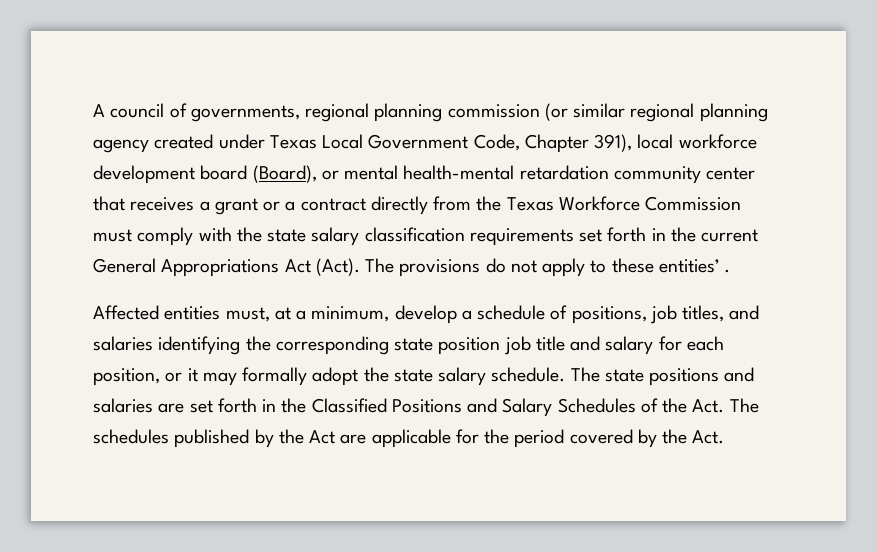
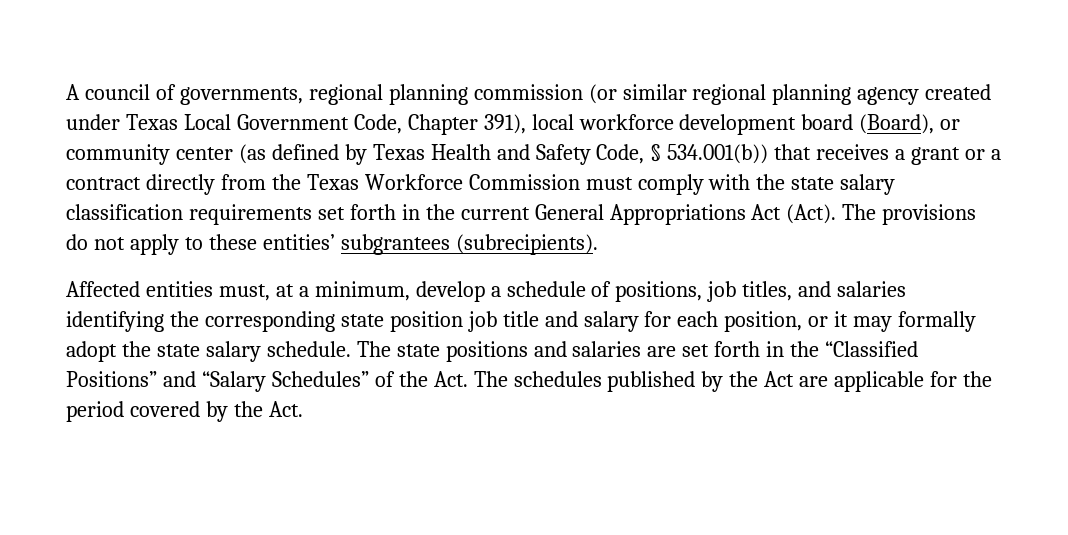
- A council of governments, regional planning commission (or similar regional planning agency created under Texas Local Government Code, Chapter 391), local workforce development board (Board), or mental health-mental retardation community center that receives a grant or a contract directly from the Texas Workforce Commission must comply with the state salary classification requirements set forth in the current General Appropriations Act (Act).
+ A council of governments, regional planning commission (or similar regional planning agency created under Texas Local Government Code, Chapter 391), local workforce development board (Board), or community center (as defined by Texas Health and Safety Code, § 534.001(b)) that receives a grant or a contract directly from the Texas Workforce Commission must comply with the state salary classification requirements set forth in the current General Appropriations Act (Act).
- The provisions do not apply to these entities’ .
+ The provisions do not apply to these entities’ subgrantees (subrecipients).
- The state positions and salaries are set forth in the Classified Positions and Salary Schedules of the Act. The schedules published by the Act are applicable for the period covered by the Act.
+ The state positions and salaries are set forth in the “Classified Positions” and “Salary Schedules” of the Act. The schedules published by the Act are applicable for the period covered by the Act.

